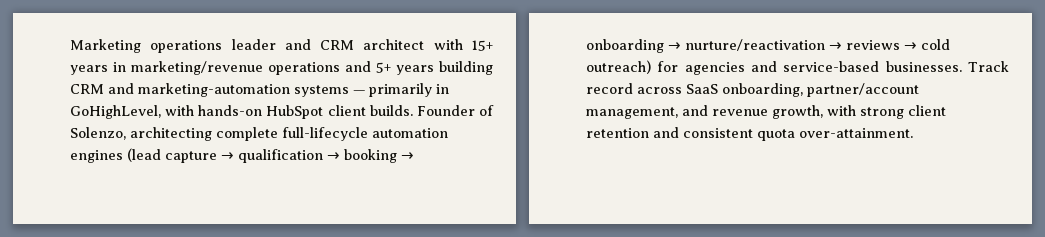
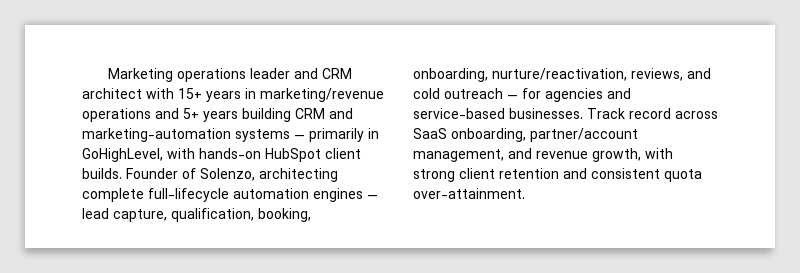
- Founder of Solenzo, architecting complete full-lifecycle automation engines (lead capture → qualification → booking → onboarding → nurture/reactivation → reviews → cold outreach) for agencies and service-based businesses.
+ Founder of Solenzo, architecting complete full-lifecycle automation engines — lead capture, qualification, booking, onboarding, nurture/reactivation, reviews, and cold outreach — for agencies and service-based businesses.

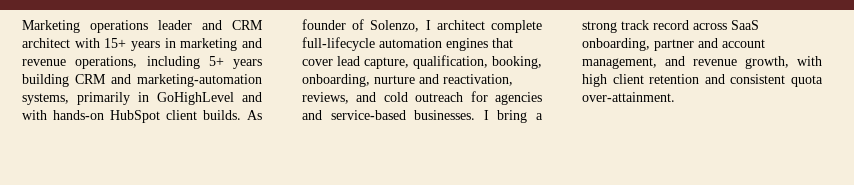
- Marketing operations leader and CRM architect with 15+ years in marketing/revenue operations and 5+ years building CRM and marketing-automation systems — primarily in GoHighLevel, with hands-on HubSpot client builds.
+ Marketing operations leader and CRM architect with 15+ years in marketing and revenue operations, including 5+ years building CRM and marketing-automation systems, primarily in GoHighLevel and with hands-on HubSpot client builds.
- Founder of Solenzo, architecting complete full-lifecycle automation engines — lead capture, qualification, booking, onboarding, nurture/reactivation, reviews, and cold outreach — for agencies and service-based businesses.
+ As founder of Solenzo, I architect complete full-lifecycle automation engines that cover lead capture, qualification, booking, onboarding, nurture and reactivation, reviews, and cold outreach for agencies and service-based businesses.
- Track record across SaaS onboarding, partner/account management, and revenue growth, with strong client retention and consistent quota over-attainment.
+ I bring a strong track record across SaaS onboarding, partner and account management, and revenue growth, with high client retention and consistent quota over-attainment.

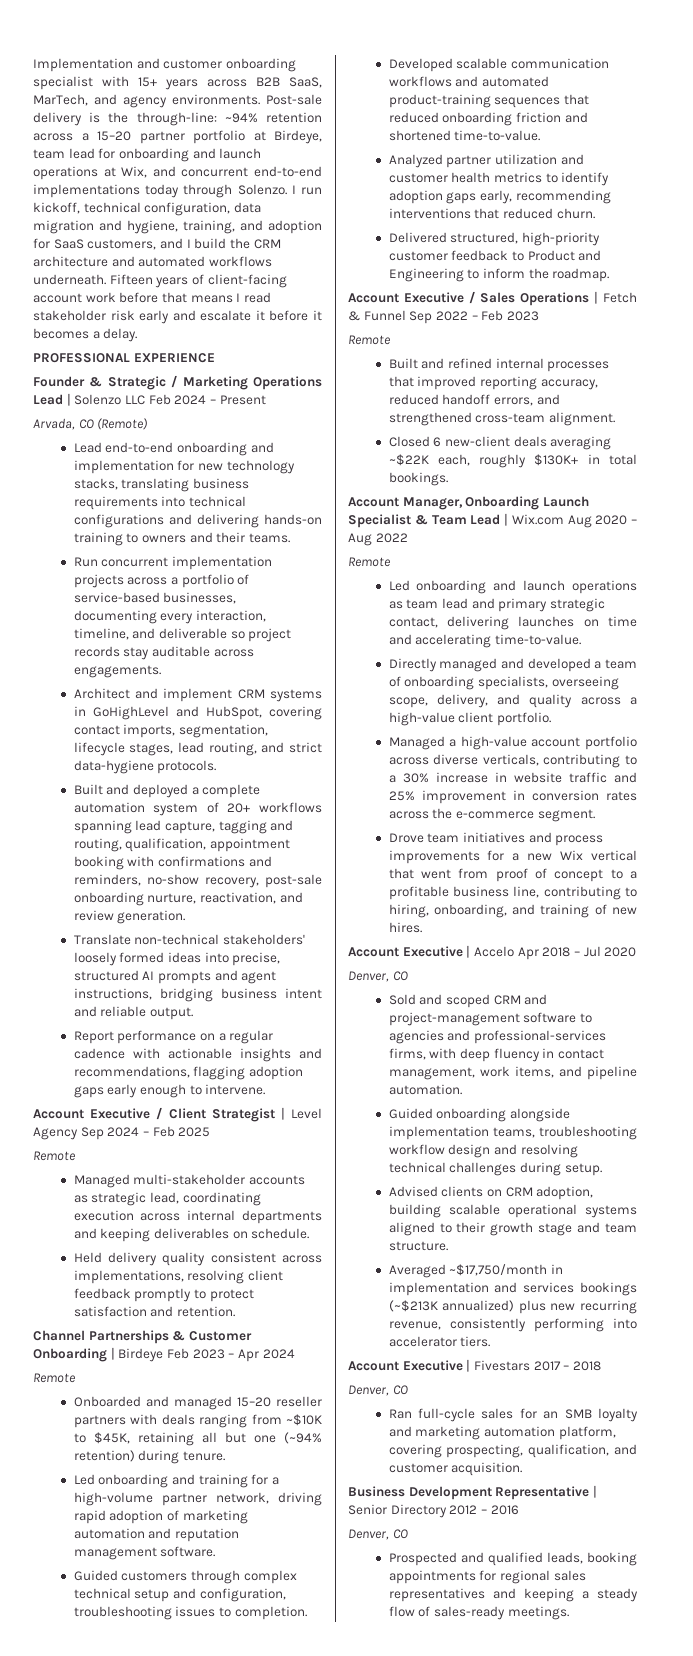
- Marketing operations leader and CRM architect with 15+ years in marketing and revenue operations, including 5+ years building CRM and marketing-automation systems, primarily in GoHighLevel and with hands-on HubSpot client builds. As founder of Solenzo, I architect complete full-lifecycle automation engines that cover lead capture, qualification, booking, onboarding, nurture and reactivation, reviews, and cold outreach for agencies and service-based businesses. I bring a strong track record across SaaS onboarding, partner and account management, and revenue growth, with high client retention and consistent quota over-attainment.
+ Implementation and customer onboarding specialist with 15+ years across B2B SaaS, MarTech, and agency environments. Post-sale delivery is the through-line: ~94% retention across a 15–20 partner portfolio at Birdeye, team lead for onboarding and launch operations at Wix, and concurrent end-to-end implementations today through Solenzo. I run kickoff, technical configuration, data migration and hygiene, training, and adoption for SaaS customers, and I build the CRM architecture and automated workflows underneath. Fifteen years of client-facing account work before that means I read stakeholder risk early and escalate it before it becomes a delay.
+ PROFESSIONAL EXPERIENCE
+ Founder & Strategic / Marketing Operations Lead | Solenzo LLC Feb 2024 – Present
+ Arvada, CO (Remote)
+ Lead end-to-end onboarding and implementation for new technology stacks, translating business requirements into technical configurations and delivering hands-on training to owners and their teams.
+ Run concurrent implementation projects across a portfolio of service-based businesses, documenting every interaction, timeline, and deliverable so project records stay auditable across engagements.
+ Architect and implement CRM systems in GoHighLevel and HubSpot, covering contact imports, segmentation, lifecycle stages, lead routing, and strict data-hygiene protocols.
+ Built and deployed a complete automation system of 20+ workflows spanning lead capture, tagging and routing, qualification, appointment booking with confirmations and reminders, no-show recovery, post-sale onboarding nurture, reactivation, and review generation.
+ Translate non-technical stakeholders' loosely formed ideas into precise, structured AI prompts and agent instructions, bridging business intent and reliable output.
+ Report performance on a regular cadence with actionable insights and recommendations, flagging adoption gaps early enough to intervene.
+ Account Executive / Client Strategist | Level Agency Sep 2024 – Feb 2025
+ Remote
+ Managed multi-stakeholder accounts as strategic lead, coordinating execution across internal departments and keeping deliverables on schedule.
+ Held delivery quality consistent across implementations, resolving client feedback promptly to protect satisfaction and retention.
+ Channel Partnerships & Customer Onboarding | Birdeye Feb 2023 – Apr 2024
+ Remote
+ Onboarded and managed 15–20 reseller partners with deals ranging from ~$10K to $45K, retaining all but one (~94% retention) during tenure.
+ Led onboarding and training for a high-volume partner network, driving rapid adoption of marketing automation and reputation management software.
+ Guided customers through complex technical setup and configuration, troubleshooting issues to completion.
+ Developed scalable communication workflows and automated product-training sequences that reduced onboarding friction and shortened time-to-value.
+ Analyzed partner utilization and customer health metrics to identify adoption gaps early, recommending interventions that reduced churn.
+ Delivered structured, high-priority customer feedback to Product and Engineering to inform the roadmap.
+ Account Executive / Sales Operations | Fetch & Funnel Sep 2022 – Feb 2023
+ Remote
+ Built and refined internal processes that improved reporting accuracy, reduced handoff errors, and strengthened cross-team alignment.
+ Closed 6 new-client deals averaging ~$22K each, roughly $130K+ in total bookings.
+ Account Manager, Onboarding Launch Specialist & Team Lead | Wix.com Aug 2020 – Aug 2022
+ Remote
+ Led onboarding and launch operations as team lead and primary strategic contact, delivering launches on time and accelerating time-to-value.
+ Directly managed and developed a team of onboarding specialists, overseeing scope, delivery, and quality across a high-value client portfolio.
+ Managed a high-value account portfolio across diverse verticals, contributing to a 30% increase in website traffic and 25% improvement in conversion rates across the e-commerce segment.
+ Drove team initiatives and process improvements for a new Wix vertical that went from proof of concept to a profitable business line, contributing to hiring, onboarding, and training of new hires.
+ Account Executive | Accelo Apr 2018 – Jul 2020
+ Denver, CO
+ Sold and scoped CRM and project-management software to agencies and professional-services firms, with deep fluency in contact management, work items, and pipeline automation.
+ Guided onboarding alongside implementation teams, troubleshooting workflow design and resolving technical challenges during setup.
+ Advised clients on CRM adoption, building scalable operational systems aligned to their growth stage and team structure.
+ Averaged ~$17,750/month in implementation and services bookings (~$213K annualized) plus new recurring revenue, consistently performing into accelerator tiers.
+ Account Executive | Fivestars 2017 – 2018
+ Denver, CO
+ Ran full-cycle sales for an SMB loyalty and marketing automation platform, covering prospecting, qualification, and customer acquisition.
+ Business Development Representative | Senior Directory 2012 – 2016
+ Denver, CO
+ Prospected and qualified leads, booking appointments for regional sales representatives and keeping a steady flow of sales-ready meetings.

